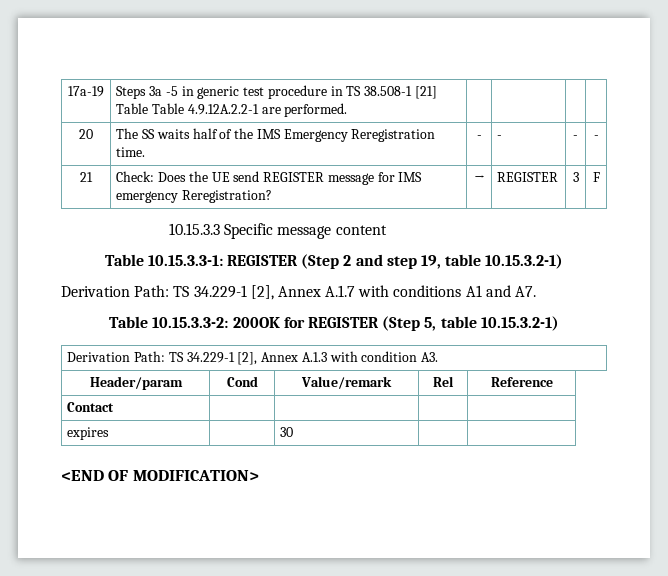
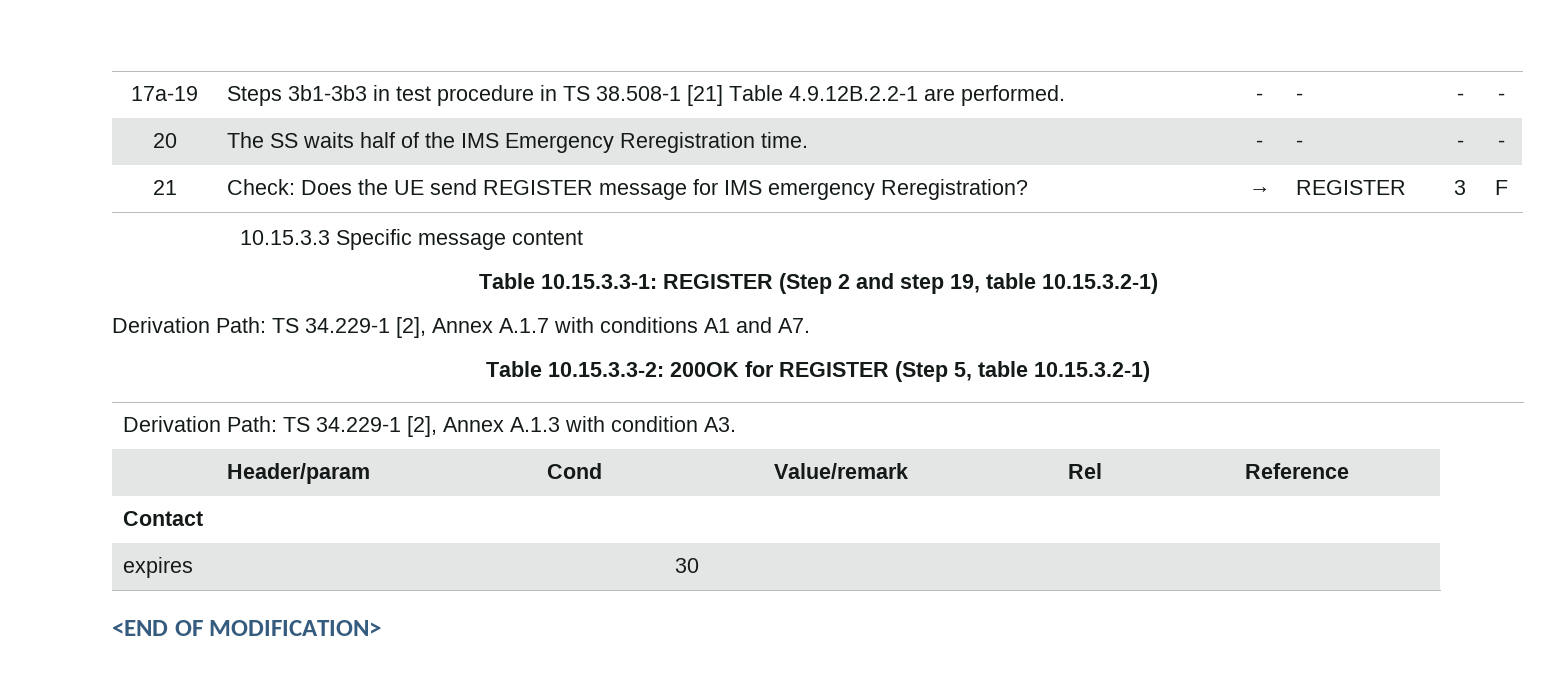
- 17a-19 | Steps 3a -5 in generic test procedure in TS 38.508-1 [21] Table Table 4.9.12A.2.2-1 are performed. | | | |
+ 17a-19 | Steps 3b1-3b3 in test procedure in TS 38.508-1 [21] Table 4.9.12B.2.2-1 are performed. | - | - | - | -

